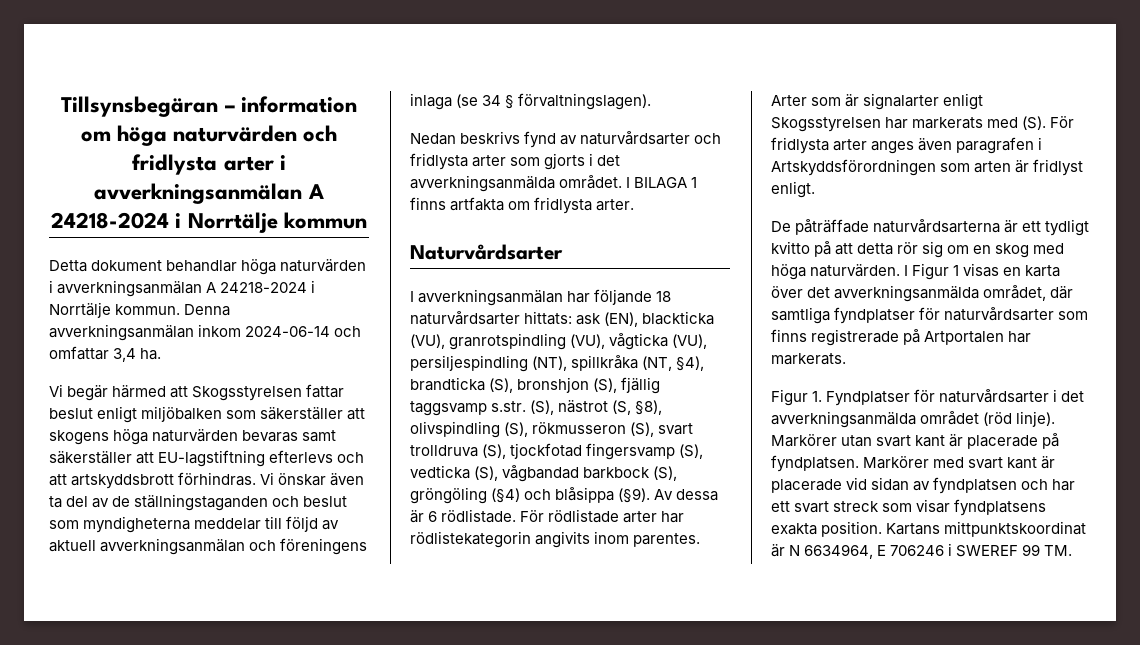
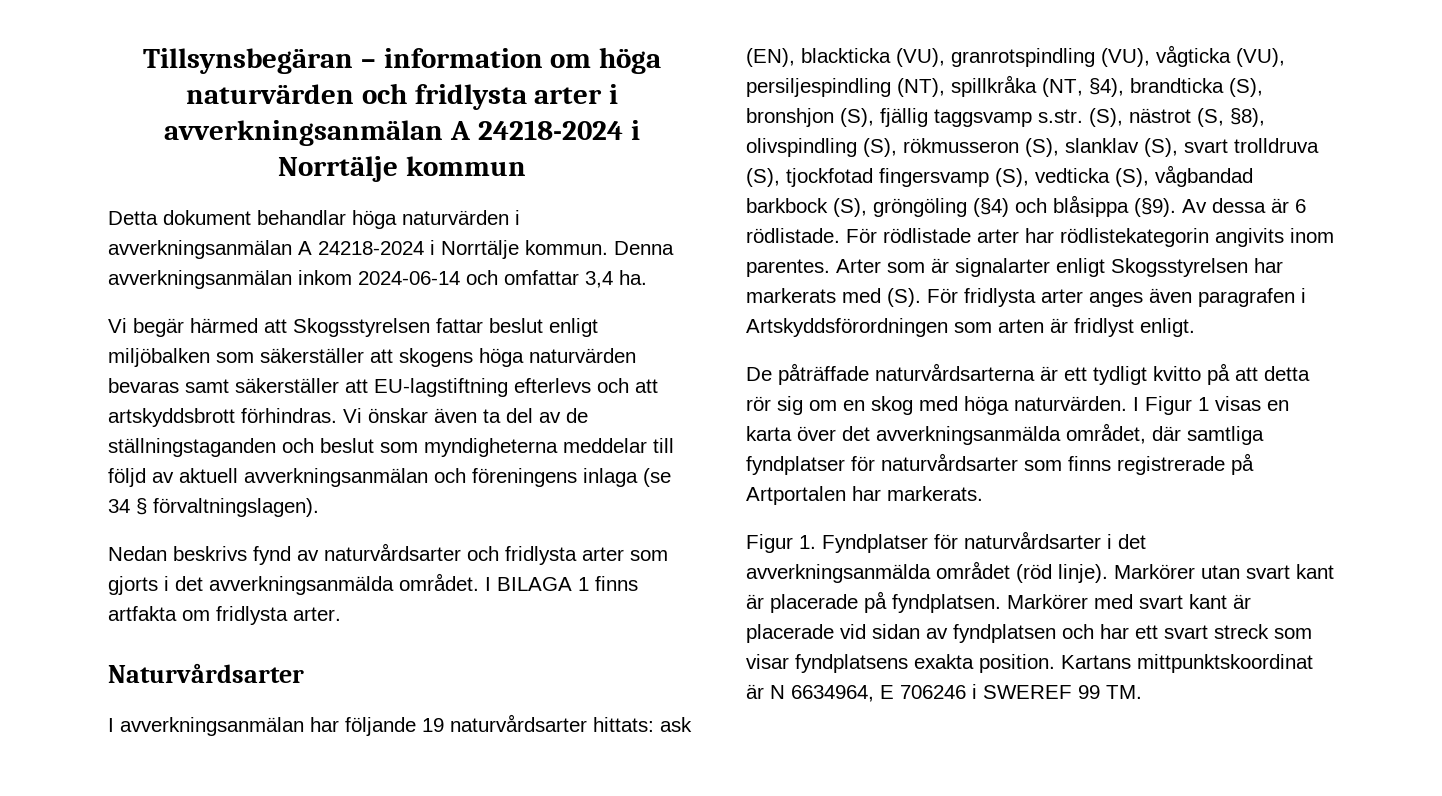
- I avverkningsanmälan har följande 18 naturvårdsarter hittats: ask (EN), blackticka (VU), granrotspindling (VU), vågticka (VU), persiljespindling (NT), spillkråka (NT, §4), brandticka (S), bronshjon (S), fjällig taggsvamp s.str. (S), nästrot (S, §8), olivspindling (S), rökmusseron (S), svart trolldruva (S), tjockfotad fingersvamp (S), vedticka (S), vågbandad barkbock (S), gröngöling (§4) och blåsippa (§9).
+ I avverkningsanmälan har följande 19 naturvårdsarter hittats: ask (EN), blackticka (VU), granrotspindling (VU), vågticka (VU), persiljespindling (NT), spillkråka (NT, §4), brandticka (S), bronshjon (S), fjällig taggsvamp s.str. (S), nästrot (S, §8), olivspindling (S), rökmusseron (S), slanklav (S), svart trolldruva (S), tjockfotad fingersvamp (S), vedticka (S), vågbandad barkbock (S), gröngöling (§4) och blåsippa (§9).

